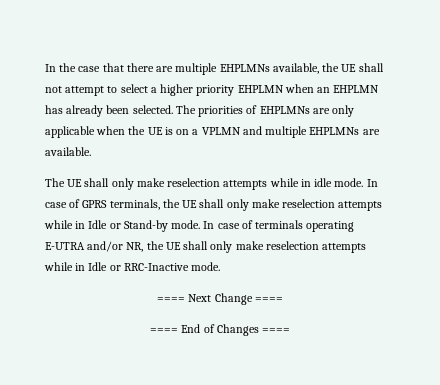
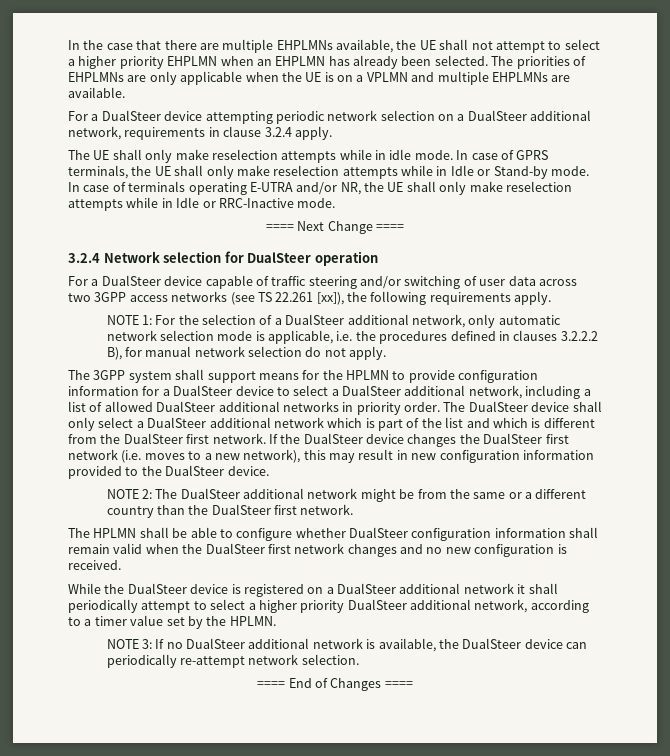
+ For a DualSteer device attempting periodic network selection on a DualSteer additional network, requirements in clause 3.2.4 apply.
+ 3.2.4 Network selection for DualSteer operation
+ For a DualSteer device capable of traffic steering and/or switching of user data across two 3GPP access networks (see TS 22.261 [xx]), the following requirements apply.
+ NOTE 1: For the selection of a DualSteer additional network, only automatic network selection mode is applicable, i.e. the procedures defined in clauses 3.2.2.2 B), for manual network selection do not apply.
+ The 3GPP system shall support means for the HPLMN to provide configuration information for a DualSteer device to select a DualSteer additional network, including a list of allowed DualSteer additional networks in priority order. The DualSteer device shall only select a DualSteer additional network which is part of the list and which is different from the DualSteer first network. If the DualSteer device changes the DualSteer first network (i.e. moves to a new network), this may result in new configuration information provided to the DualSteer device.
+ NOTE 2: The DualSteer additional network might be from the same or a different country than the DualSteer first network.
+ The HPLMN shall be able to configure whether DualSteer configuration information shall remain valid when the DualSteer first network changes and no new configuration is received.
+ While the DualSteer device is registered on a DualSteer additional network it shall periodically attempt to select a higher priority DualSteer additional network, according to a timer value set by the HPLMN.
+ NOTE 3: If no DualSteer additional network is available, the DualSteer device can periodically re-attempt network selection.

